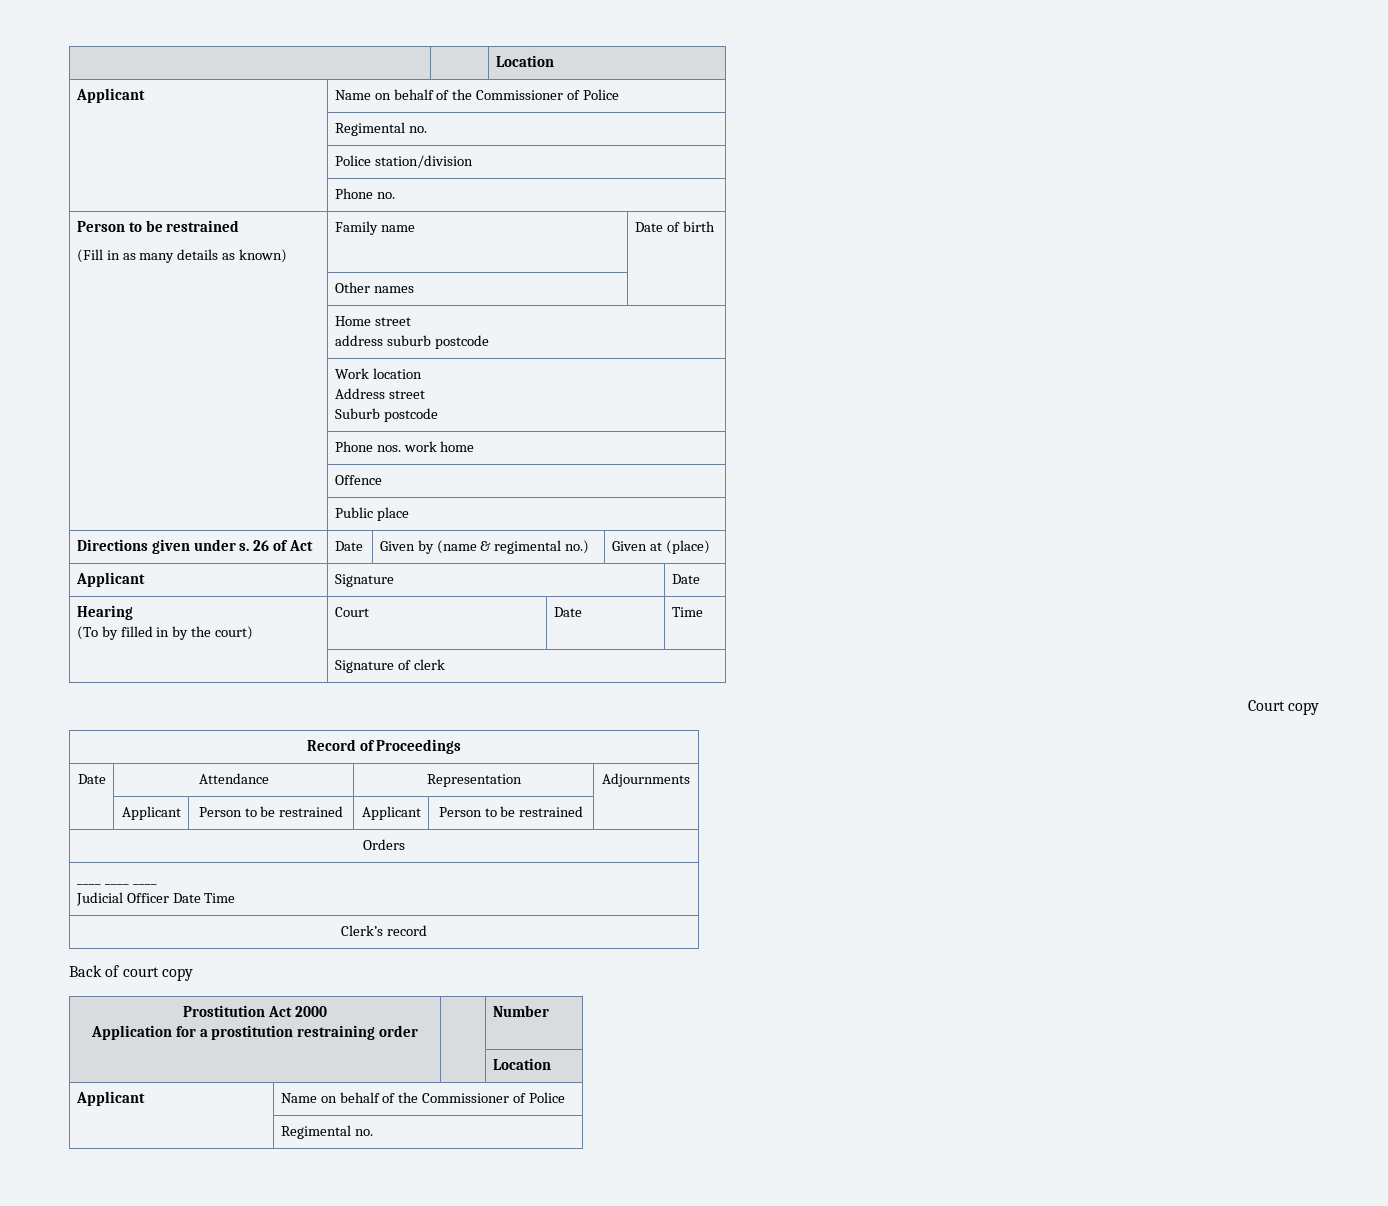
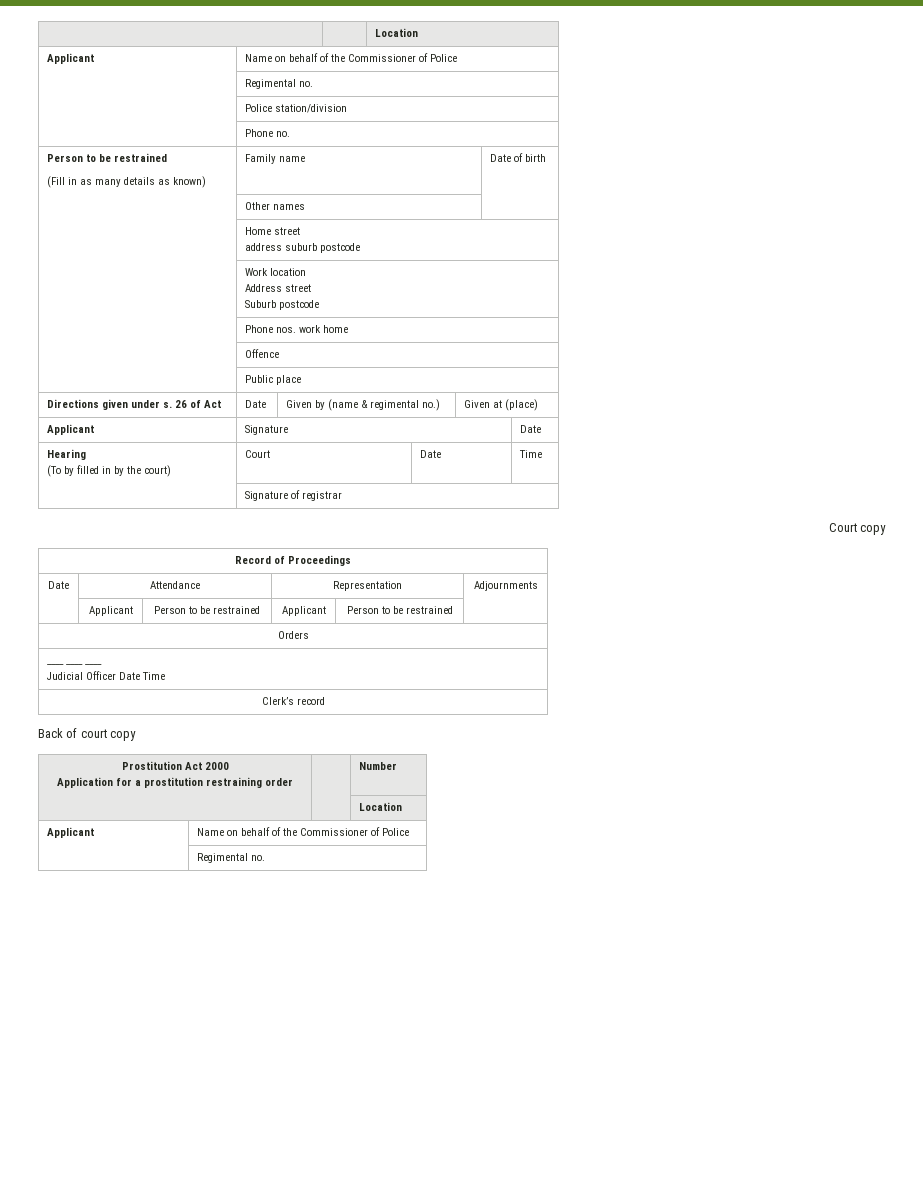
- | Signature of clerk
+ | Signature of registrar

